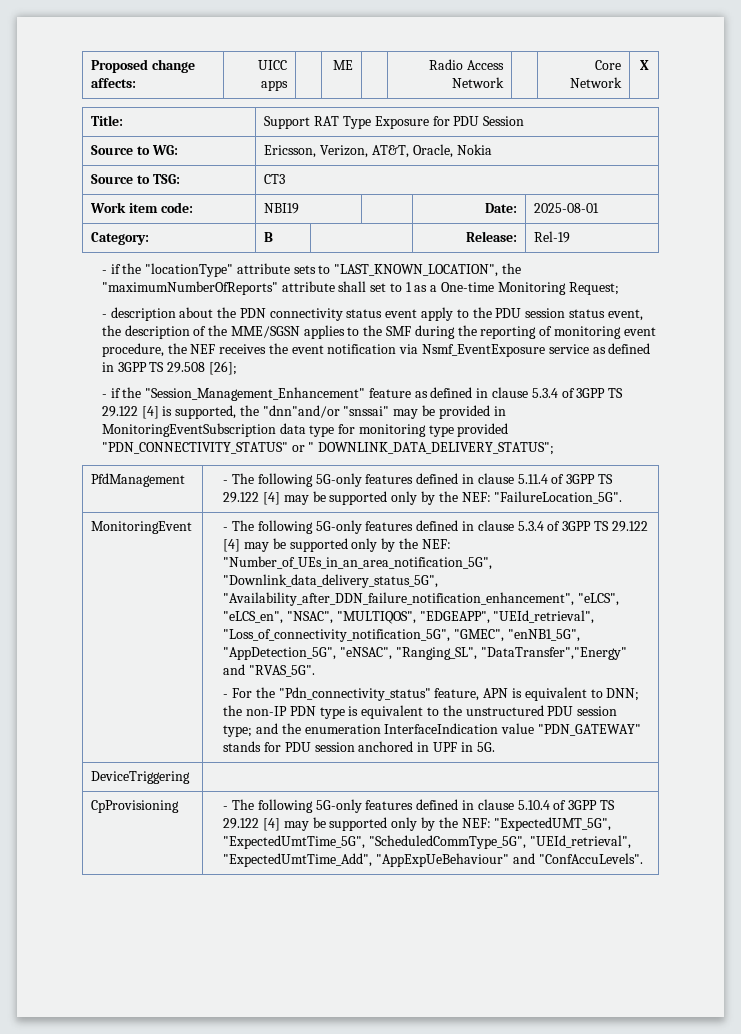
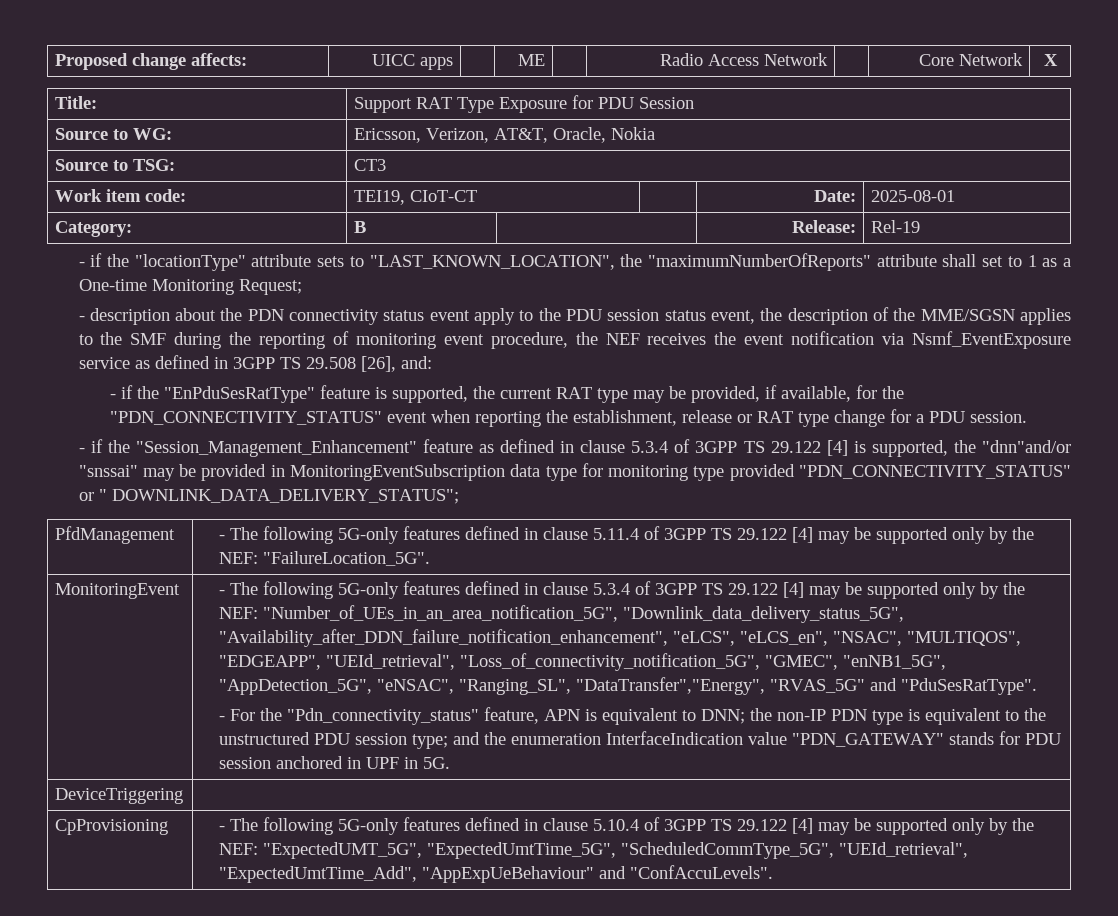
- Work item code: | NBI19 | | Date: | 2025-08-01
+ Work item code: | TEI19, CIoT-CT | | Date: | 2025-08-01
- - description about the PDN connectivity status event apply to the PDU session status event, the description of the MME/SGSN applies to the SMF during the reporting of monitoring event procedure, the NEF receives the event notification via Nsmf_EventExposure service as defined in 3GPP TS 29.508 [26];
+ - description about the PDN connectivity status event apply to the PDU session status event, the description of the MME/SGSN applies to the SMF during the reporting of monitoring event procedure, the NEF receives the event notification via Nsmf_EventExposure service as defined in 3GPP TS 29.508 [26], and:
+ - if the "EnPduSesRatType" feature is supported, the current RAT type may be provided, if available, for the "PDN_CONNECTIVITY_STATUS" event when reporting the establishment, release or RAT type change for a PDU session.
- - The following 5G-only features defined in clause 5.3.4 of 3GPP TS 29.122 [4] may be supported only by the NEF: "Number_of_UEs_in_an_area_notification_5G", "Downlink_data_delivery_status_5G", "Availability_after_DDN_failure_notification_enhancement", "eLCS", "eLCS_en", "NSAC", "MULTIQOS", "EDGEAPP", "UEId_retrieval", "Loss_of_connectivity_notification_5G", "GMEC", "enNB1_5G", "AppDetection_5G", "eNSAC", "Ranging_SL", "DataTransfer","Energy" and "RVAS_5G".
+ - The following 5G-only features defined in clause 5.3.4 of 3GPP TS 29.122 [4] may be supported only by the NEF: "Number_of_UEs_in_an_area_notification_5G", "Downlink_data_delivery_status_5G", "Availability_after_DDN_failure_notification_enhancement", "eLCS", "eLCS_en", "NSAC", "MULTIQOS", "EDGEAPP", "UEId_retrieval", "Loss_of_connectivity_notification_5G", "GMEC", "enNB1_5G", "AppDetection_5G", "eNSAC", "Ranging_SL", "DataTransfer","Energy", "RVAS_5G" and "PduSesRatType".

